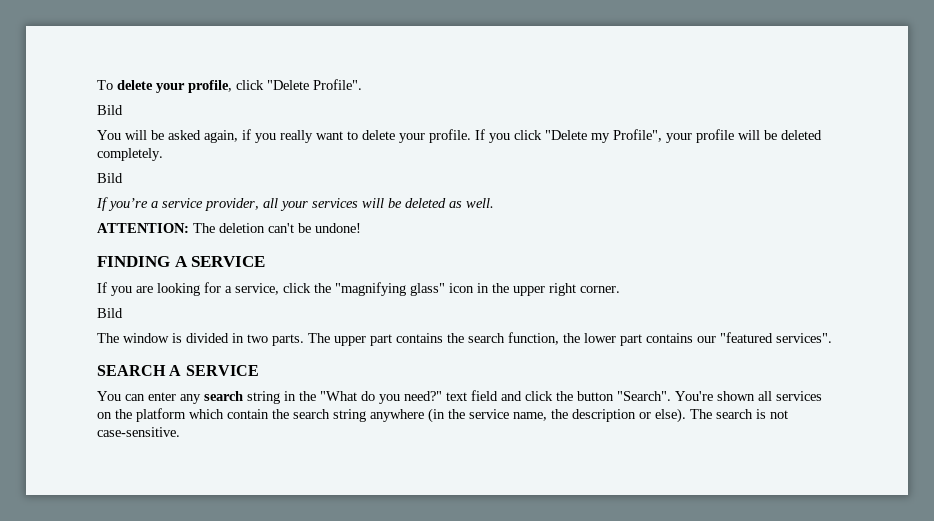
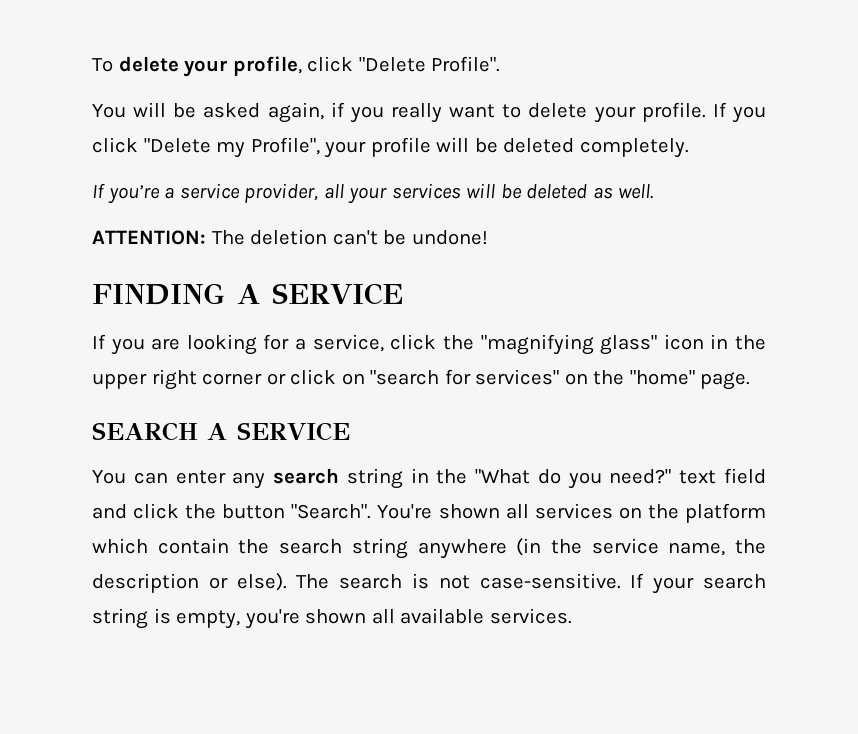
  To delete your profile, click "Delete Profile".
- Bild
  If you click "Delete my Profile", your profile will be deleted completely.
- Bild
- If you are looking for a service, click the "magnifying glass" icon in the upper right corner.
- Bild
- The window is divided in two parts. The upper part contains the search function, the lower part contains our "featured services".
+ If you are looking for a service, click the "magnifying glass" icon in the upper right corner or click on "search for services" on the "home" page.
+ If your search string is empty, you're shown all available services.

